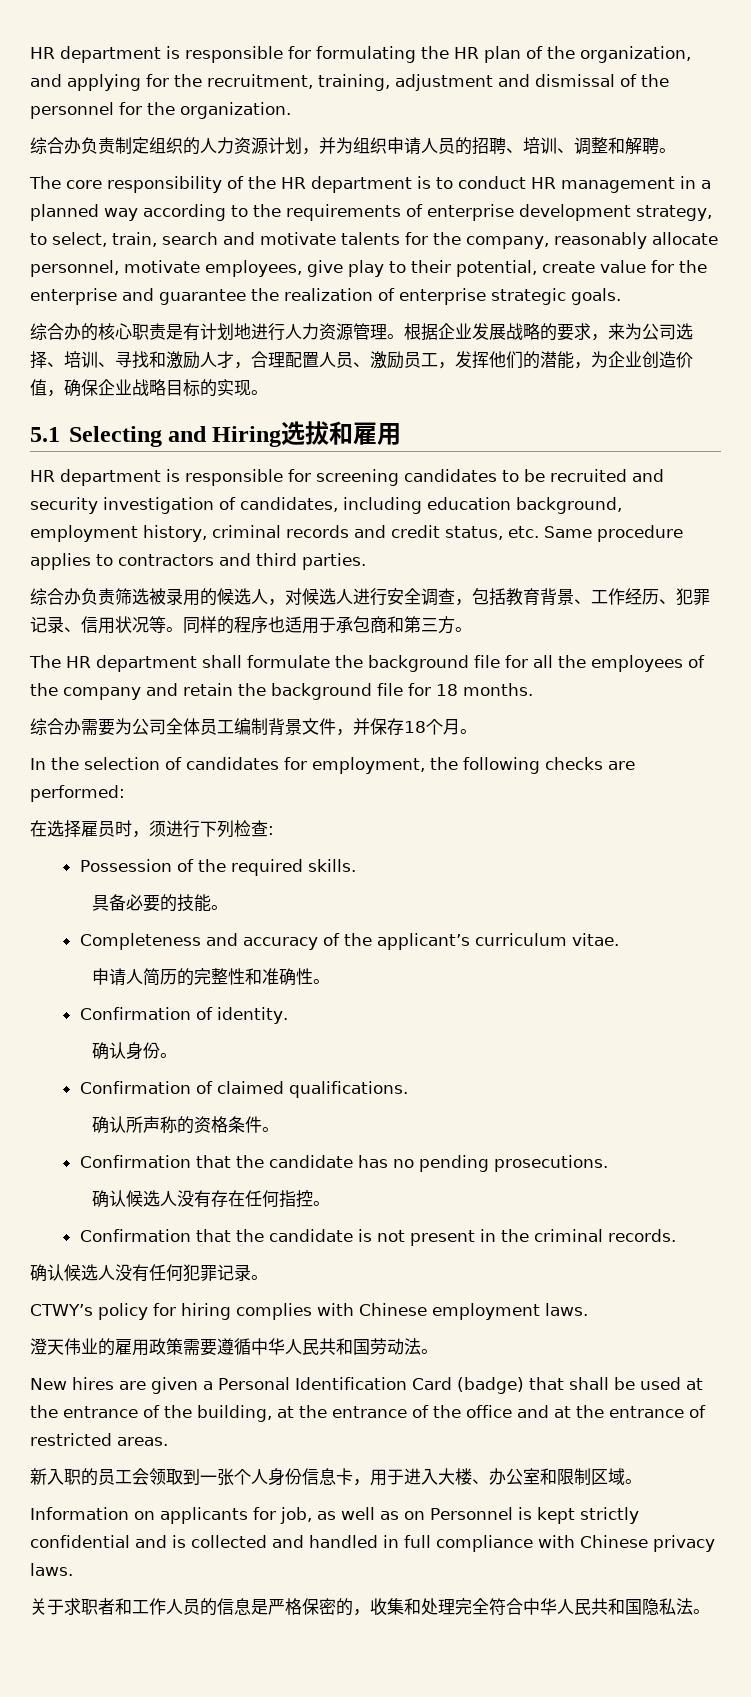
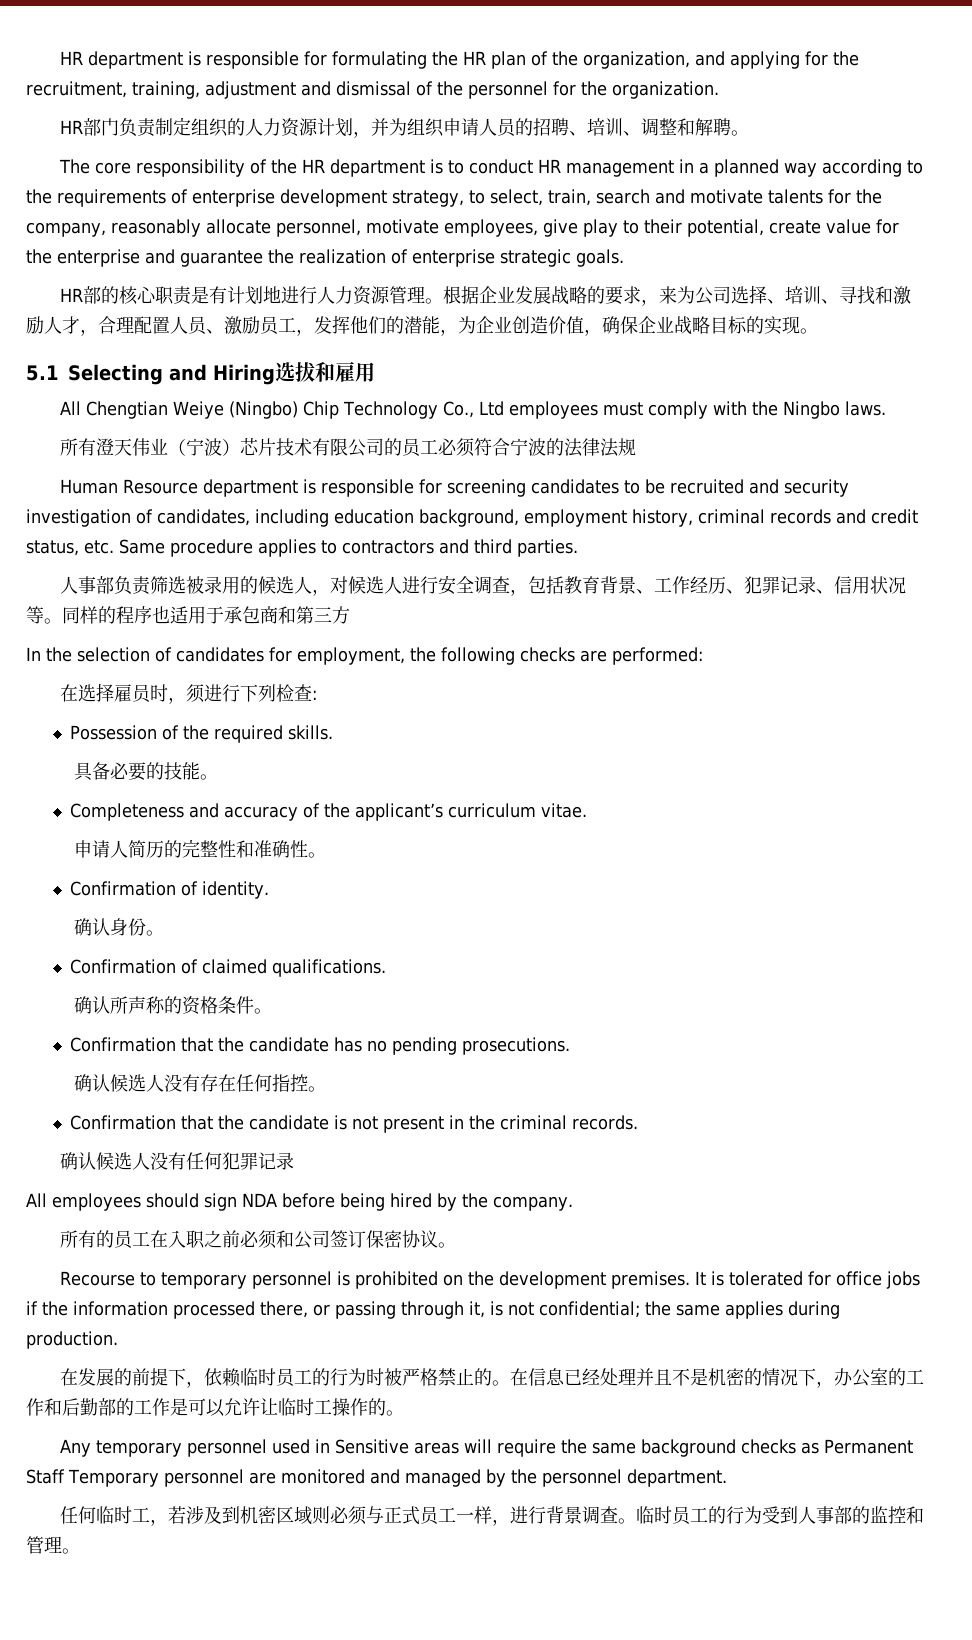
- 综合办负责制定组织的人力资源计划，并为组织申请人员的招聘、培训、调整和解聘。
+ HR部门负责制定组织的人力资源计划，并为组织申请人员的招聘、培训、调整和解聘。
- 综合办的核心职责是有计划地进行人力资源管理。
+ HR部的核心职责是有计划地进行人力资源管理。
- HR department is responsible for screening candidates to be recruited and security investigation of candidates, including education background, employment history, criminal records and credit status, etc. Same procedure applies to contractors and third parties.
+ All Chengtian Weiye (Ningbo) Chip Technology Co., Ltd employees must comply with the Ningbo laws.
+ 所有澄天伟业（宁波）芯片技术有限公司的员工必须符合宁波的法律法规
+ Human Resource department is responsible for screening candidates to be recruited and security investigation of candidates, including education background, employment history, criminal records and credit status, etc. Same procedure applies to contractors and third parties.
- 综合办负责筛选被录用的候选人，对候选人进行安全调查，包括教育背景、工作经历、犯罪记录、信用状况等。
+ 人事部负责筛选被录用的候选人，对候选人进行安全调查，包括教育背景、工作经历、犯罪记录、信用状况等。
- 同样的程序也适用于承包商和第三方。
- The HR department shall formulate the background file for all the employees of the company and retain the background file for 18 months.
- 综合办需要为公司全体员工编制背景文件，并保存18个月。
+ 同样的程序也适用于承包商和第三方
- 确认候选人没有任何犯罪记录。
- CTWY’s policy for hiring complies with Chinese employment laws.
- 澄天伟业的雇用政策需要遵循中华人民共和国劳动法。
- New hires are given a Personal Identification Card (badge) that shall be used at the entrance of the building, at the entrance of the office and at the entrance of restricted areas.
- 新入职的员工会领取到一张个人身份信息卡，用于进入大楼、办公室和限制区域。
- Information on applicants for job, as well as on Personnel is kept strictly confidential and is collected and handled in full compliance with Chinese privacy laws.
- 关于求职者和工作人员的信息是严格保密的，收集和处理完全符合中华人民共和国隐私法。
+ 确认候选人没有任何犯罪记录
+ All employees should sign NDA before being hired by the company.
+ 所有的员工在入职之前必须和公司签订保密协议。
+ Recourse to temporary personnel is prohibited on the development premises. It is tolerated for office jobs if the information processed there, or passing through it, is not confidential; the same applies during production.
+ 在发展的前提下，依赖临时员工的行为时被严格禁止的。在信息已经处理并且不是机密的情况下，办公室的工作和后勤部的工作是可以允许让临时工操作的。
+ Any temporary personnel used in Sensitive areas will require the same background checks as Permanent Staff Temporary personnel are monitored and managed by the personnel department.
+ 任何临时工，若涉及到机密区域则必须与正式员工一样，进行背景调查。临时员工的行为受到人事部的监控和管理。

